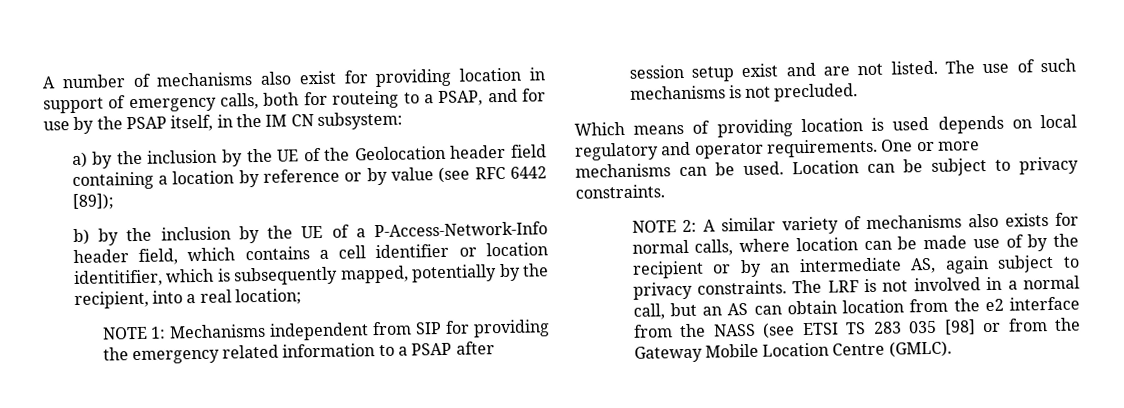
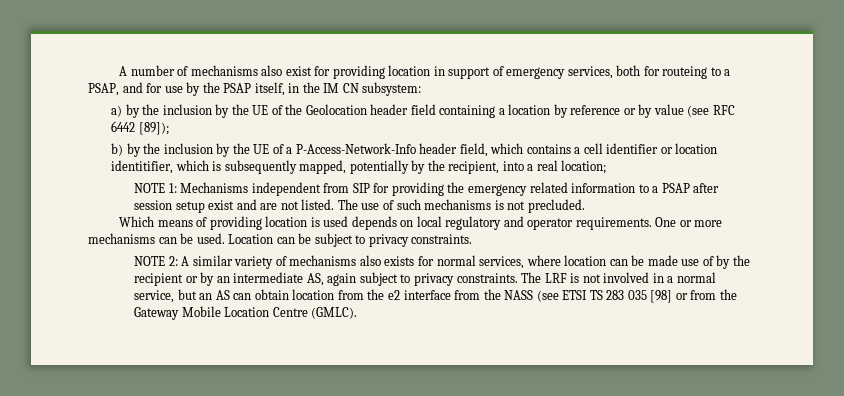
- A number of mechanisms also exist for providing location in support of emergency calls, both for routeing to a PSAP, and for use by the PSAP itself, in the IM CN subsystem:
+ A number of mechanisms also exist for providing location in support of emergency services, both for routeing to a PSAP, and for use by the PSAP itself, in the IM CN subsystem:
- NOTE 2: A similar variety of mechanisms also exists for normal calls, where location can be made use of by the recipient or by an intermediate AS, again subject to privacy constraints.
+ NOTE 2: A similar variety of mechanisms also exists for normal services, where location can be made use of by the recipient or by an intermediate AS, again subject to privacy constraints.
- The LRF is not involved in a normal call, but an AS can obtain location from the e2 interface from the NASS (see ETSI TS 283 035 [98] or from the Gateway Mobile Location Centre (GMLC).
+ The LRF is not involved in a normal service, but an AS can obtain location from the e2 interface from the NASS (see ETSI TS 283 035 [98] or from the Gateway Mobile Location Centre (GMLC).

